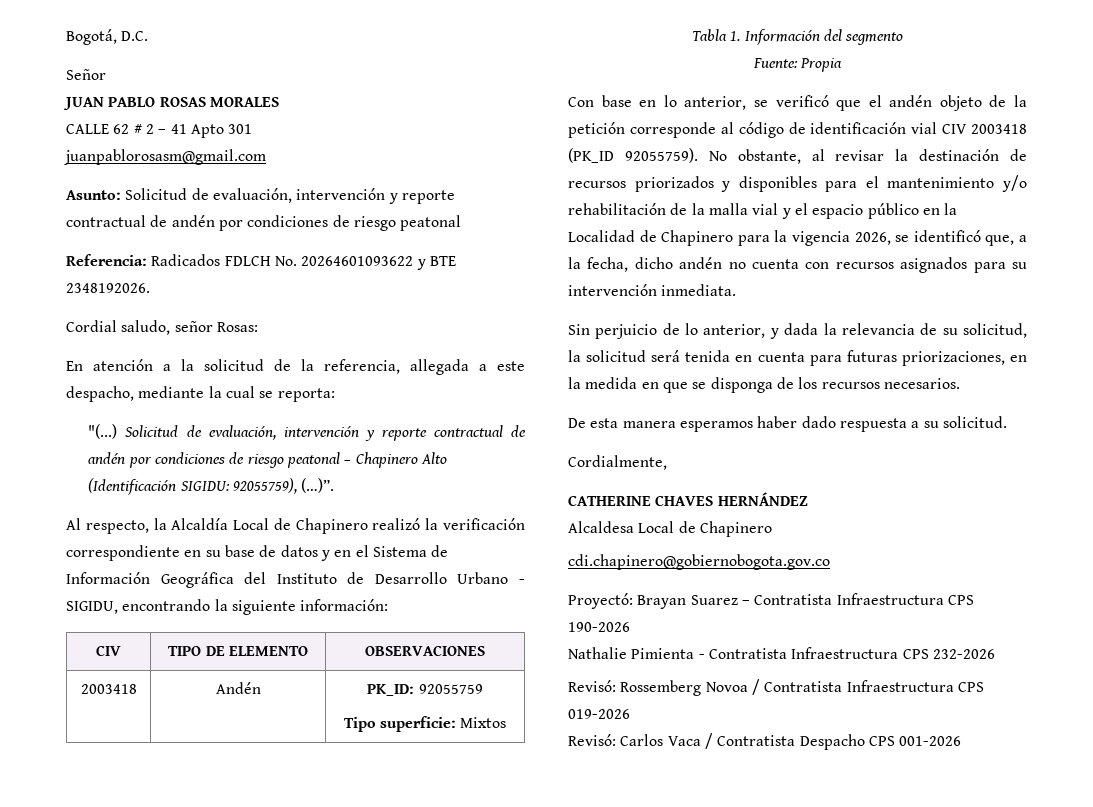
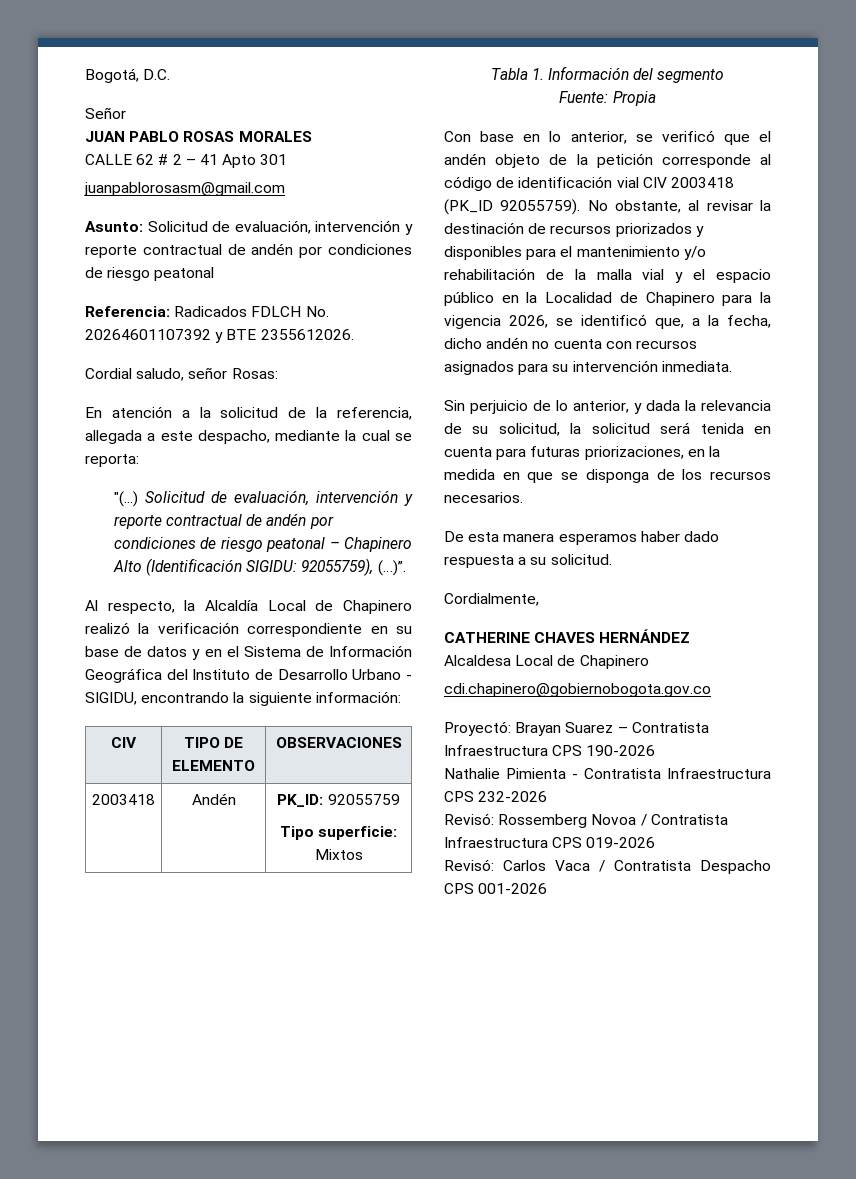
- Referencia: Radicados FDLCH No. 20264601093622 y BTE 2348192026.
+ Referencia: Radicados FDLCH No. 20264601107392 y BTE 2355612026.

